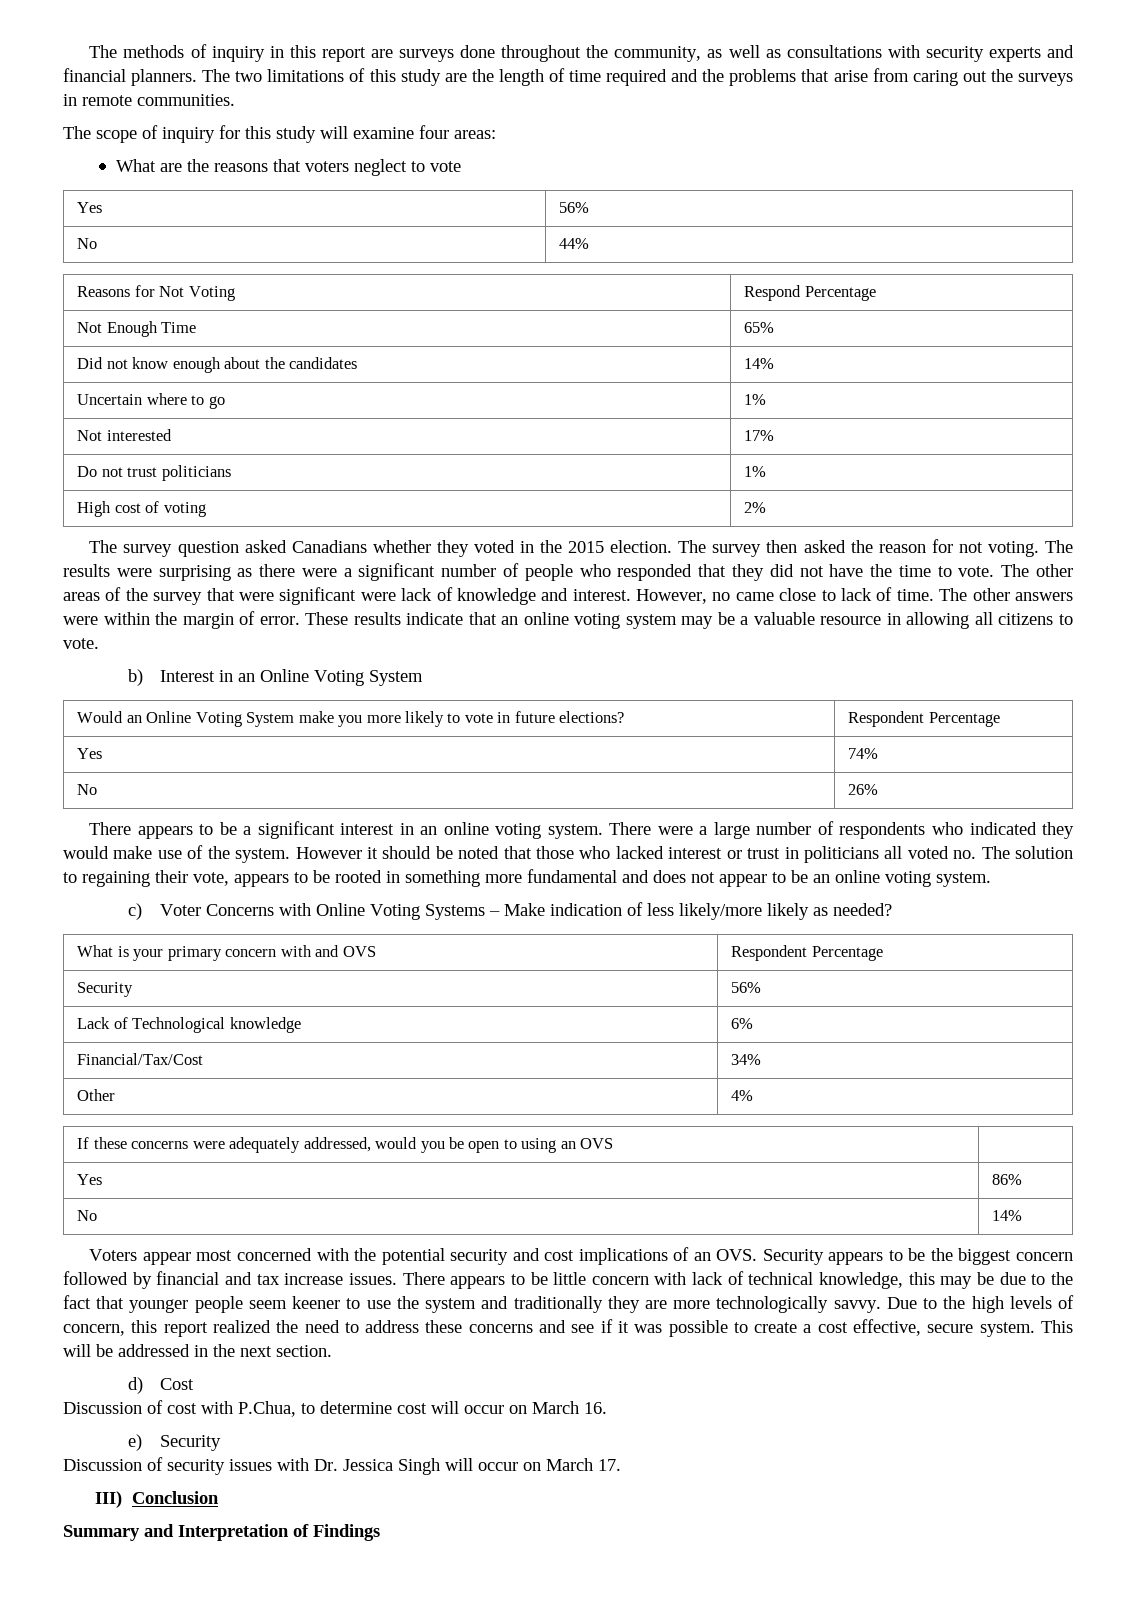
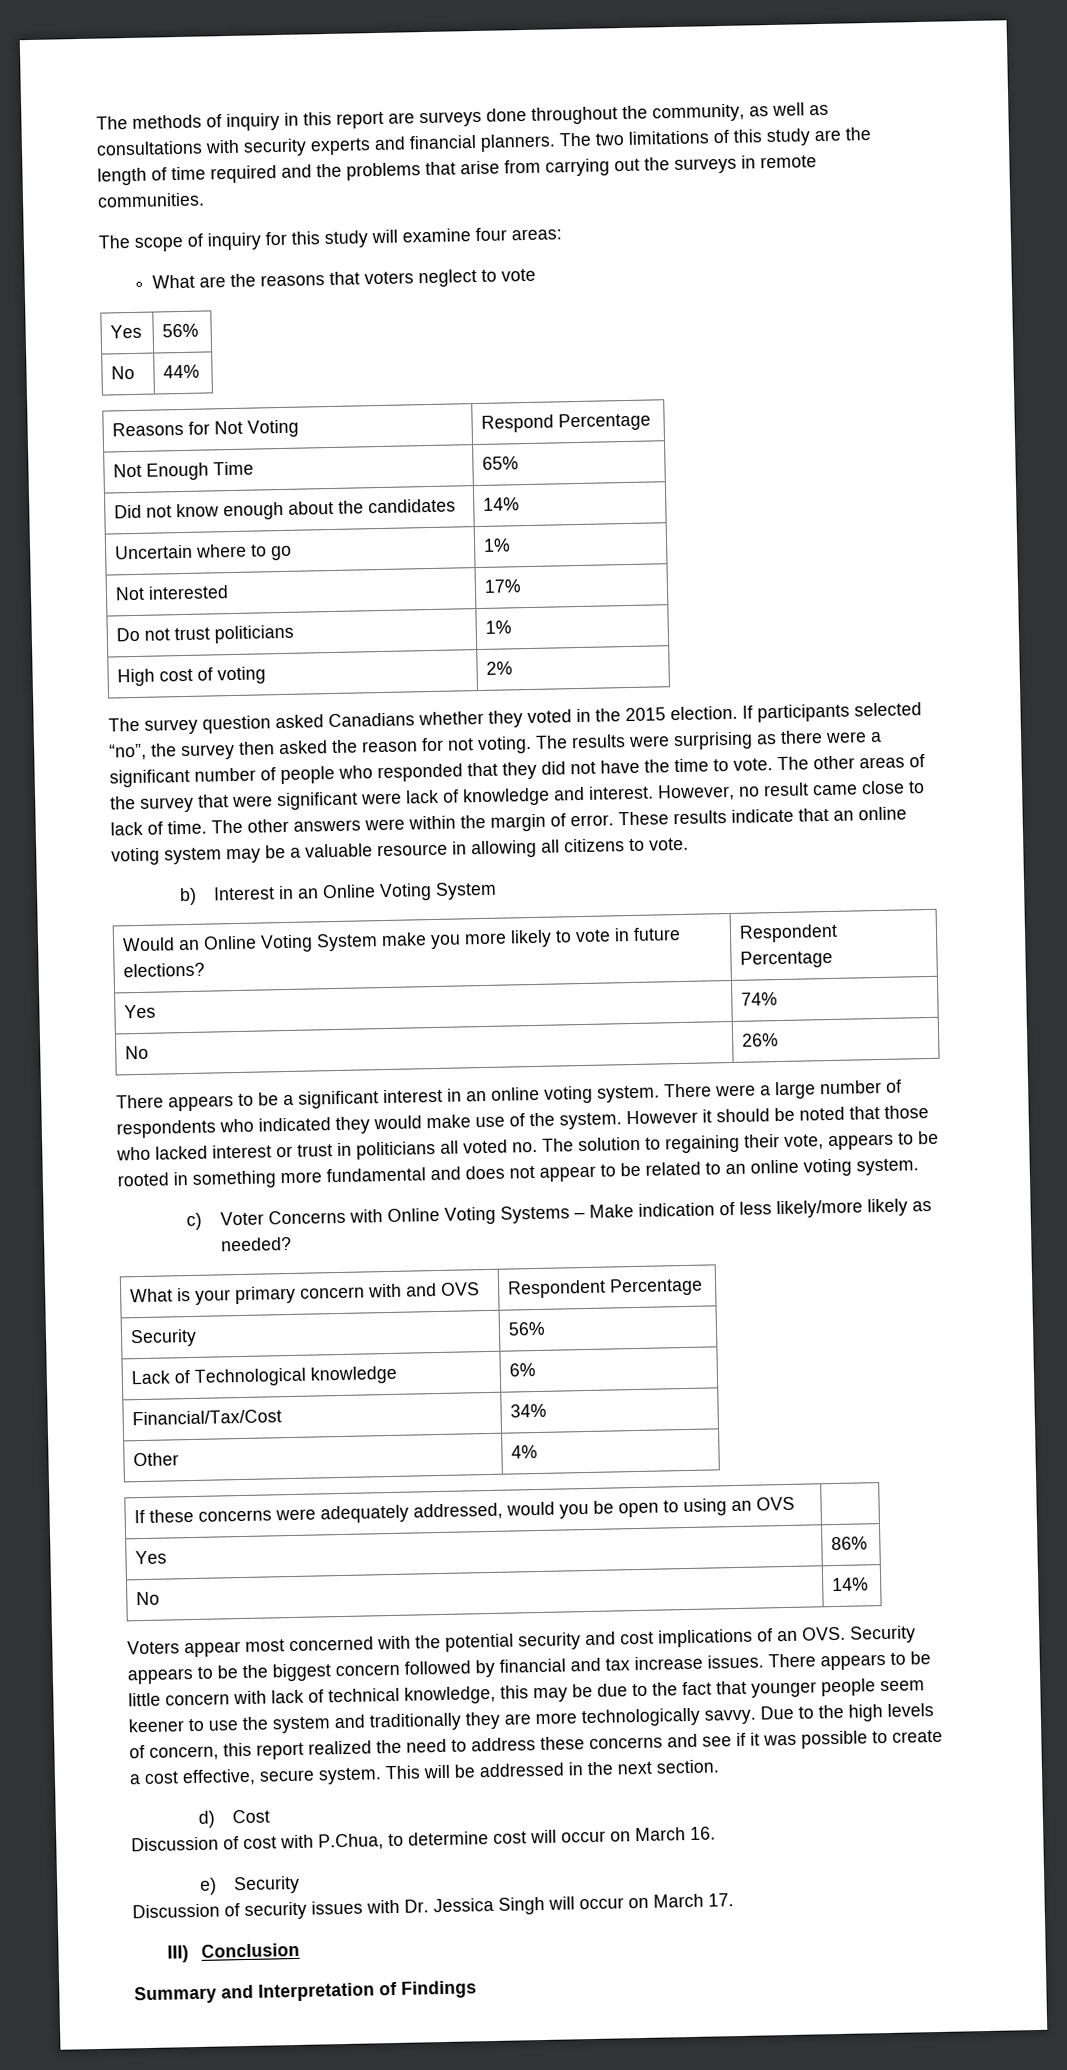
- The two limitations of this study are the length of time required and the problems that arise from caring out the surveys in remote communities.
+ The two limitations of this study are the length of time required and the problems that arise from carrying out the surveys in remote communities.
- The survey then asked the reason for not voting.
+ If participants selected “no”, the survey then asked the reason for not voting.
- However, no came close to lack of time.
+ However, no result came close to lack of time.
- However it should be noted that those who lacked interest or trust in politicians all voted no. The solution to regaining their vote, appears to be rooted in something more fundamental and does not appear to be an online voting system.
+ However it should be noted that those who lacked interest or trust in politicians all voted no. The solution to regaining their vote, appears to be rooted in something more fundamental and does not appear to be related to an online voting system.

